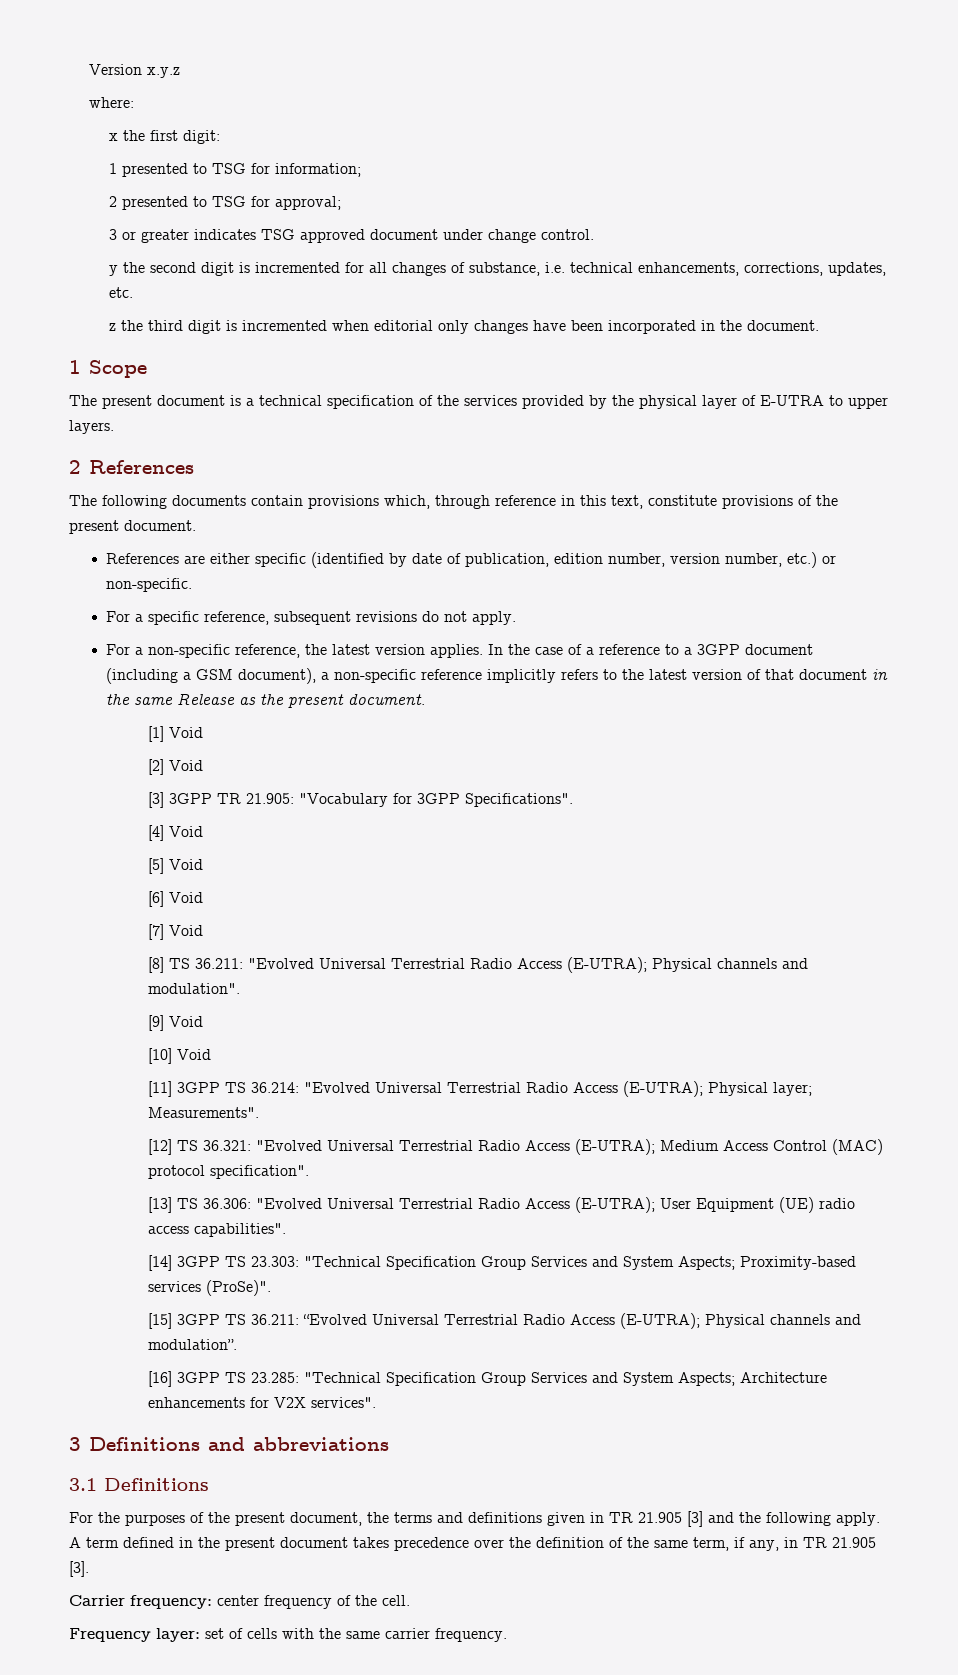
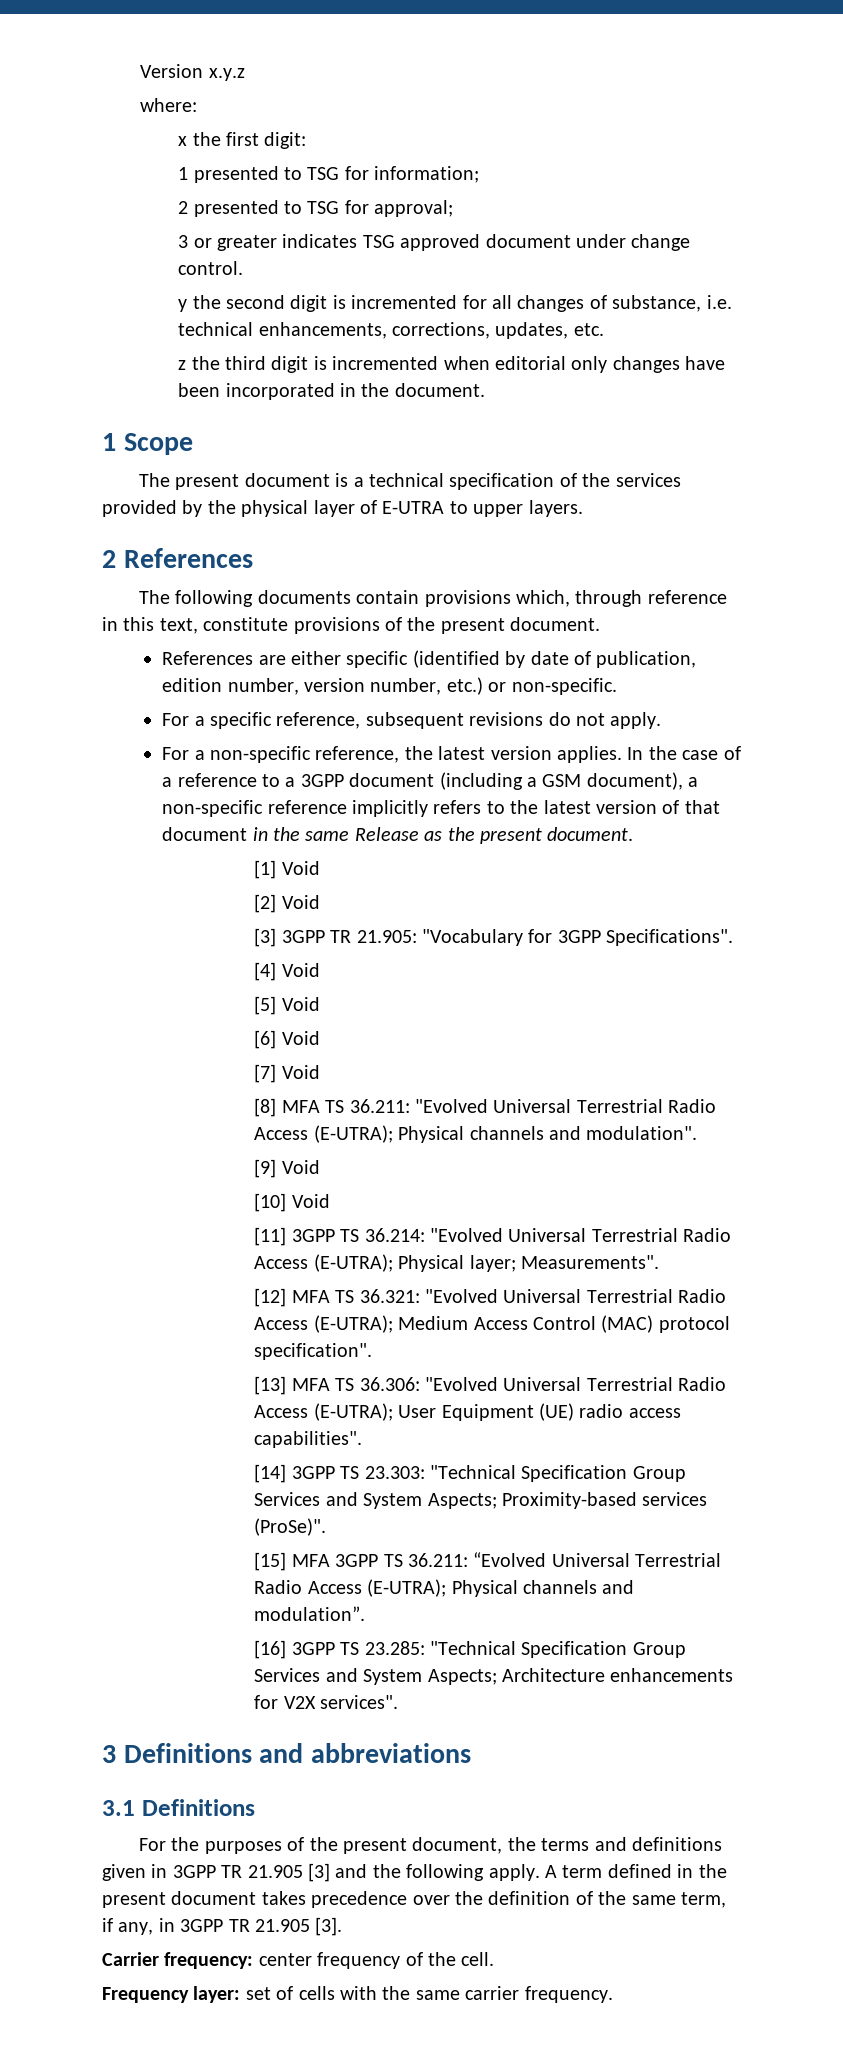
- [8] TS 36.211: "Evolved Universal Terrestrial Radio Access (E-UTRA); Physical channels and modulation".
+ [8] MFA TS 36.211: "Evolved Universal Terrestrial Radio Access (E-UTRA); Physical channels and modulation".
- [12] TS 36.321: "Evolved Universal Terrestrial Radio Access (E-UTRA); Medium Access Control (MAC) protocol specification".
+ [12] MFA TS 36.321: "Evolved Universal Terrestrial Radio Access (E-UTRA); Medium Access Control (MAC) protocol specification".
- [13] TS 36.306: "Evolved Universal Terrestrial Radio Access (E-UTRA); User Equipment (UE) radio access capabilities".
+ [13] MFA TS 36.306: "Evolved Universal Terrestrial Radio Access (E-UTRA); User Equipment (UE) radio access capabilities".
- [15] 3GPP TS 36.211: “Evolved Universal Terrestrial Radio Access (E-UTRA); Physical channels and modulation”.
+ [15] MFA 3GPP TS 36.211: “Evolved Universal Terrestrial Radio Access (E-UTRA); Physical channels and modulation”.
- For the purposes of the present document, the terms and definitions given in TR 21.905 [3] and the following apply.
+ For the purposes of the present document, the terms and definitions given in 3GPP TR 21.905 [3] and the following apply.
- A term defined in the present document takes precedence over the definition of the same term, if any, in TR 21.905 [3].
+ A term defined in the present document takes precedence over the definition of the same term, if any, in 3GPP TR 21.905 [3].

